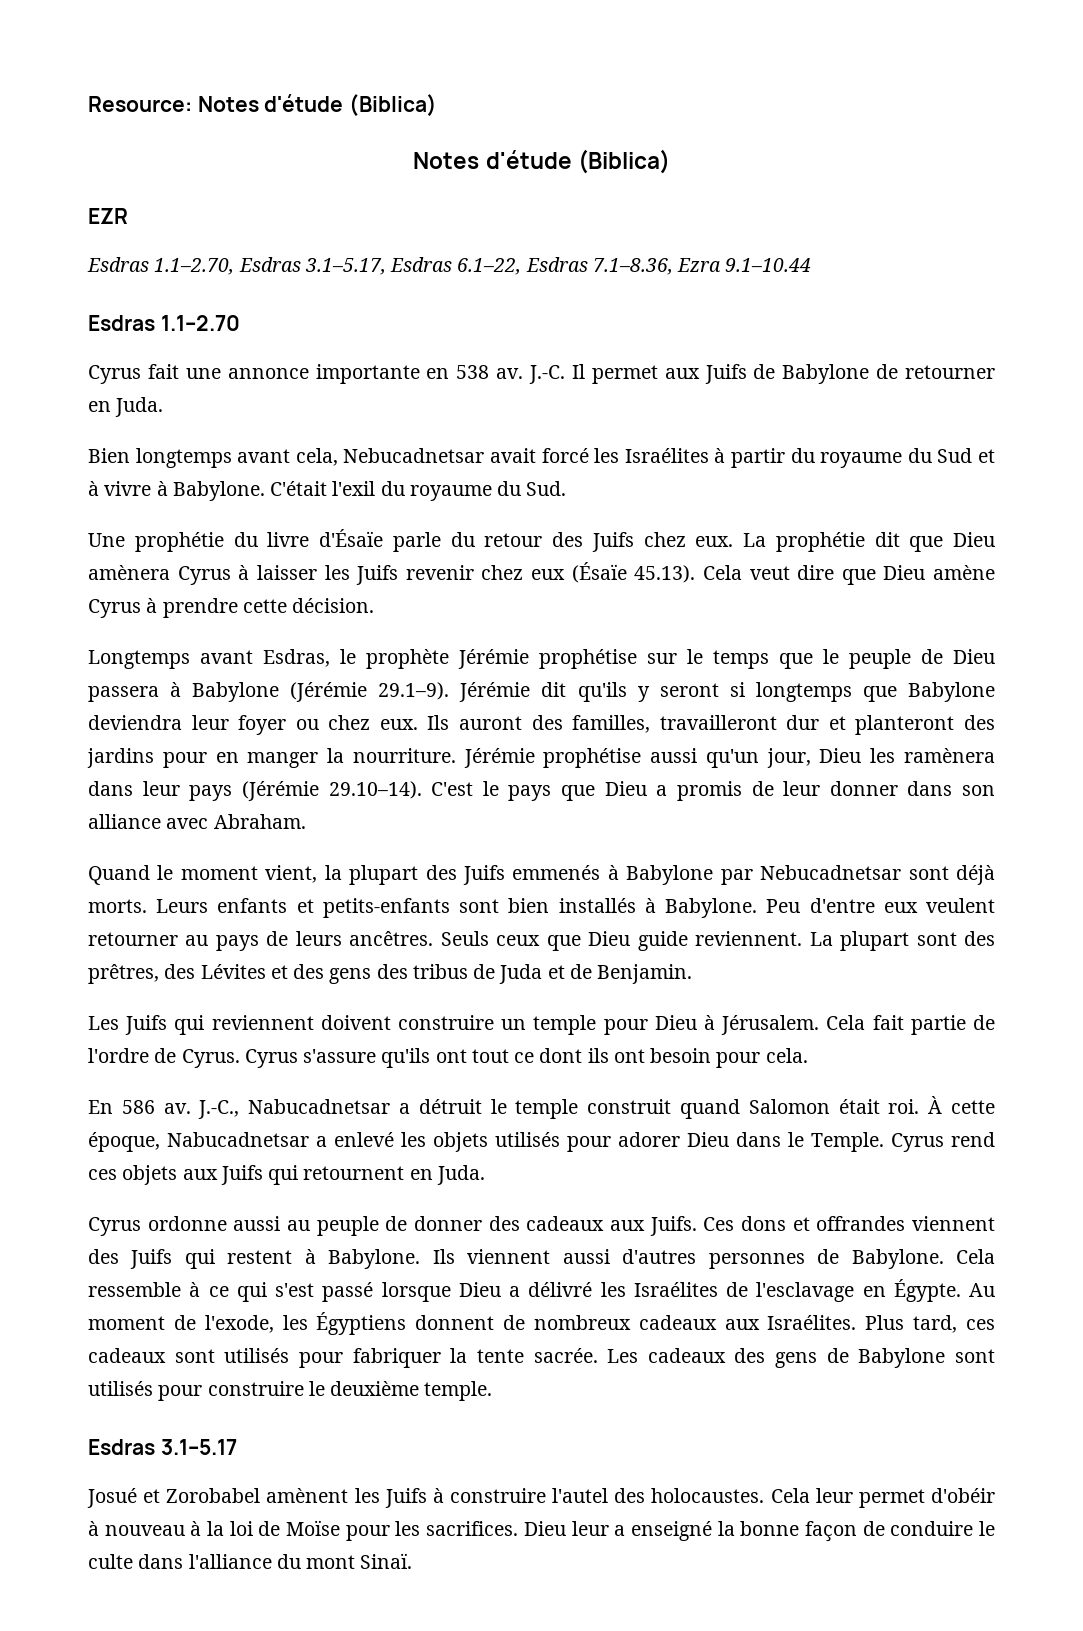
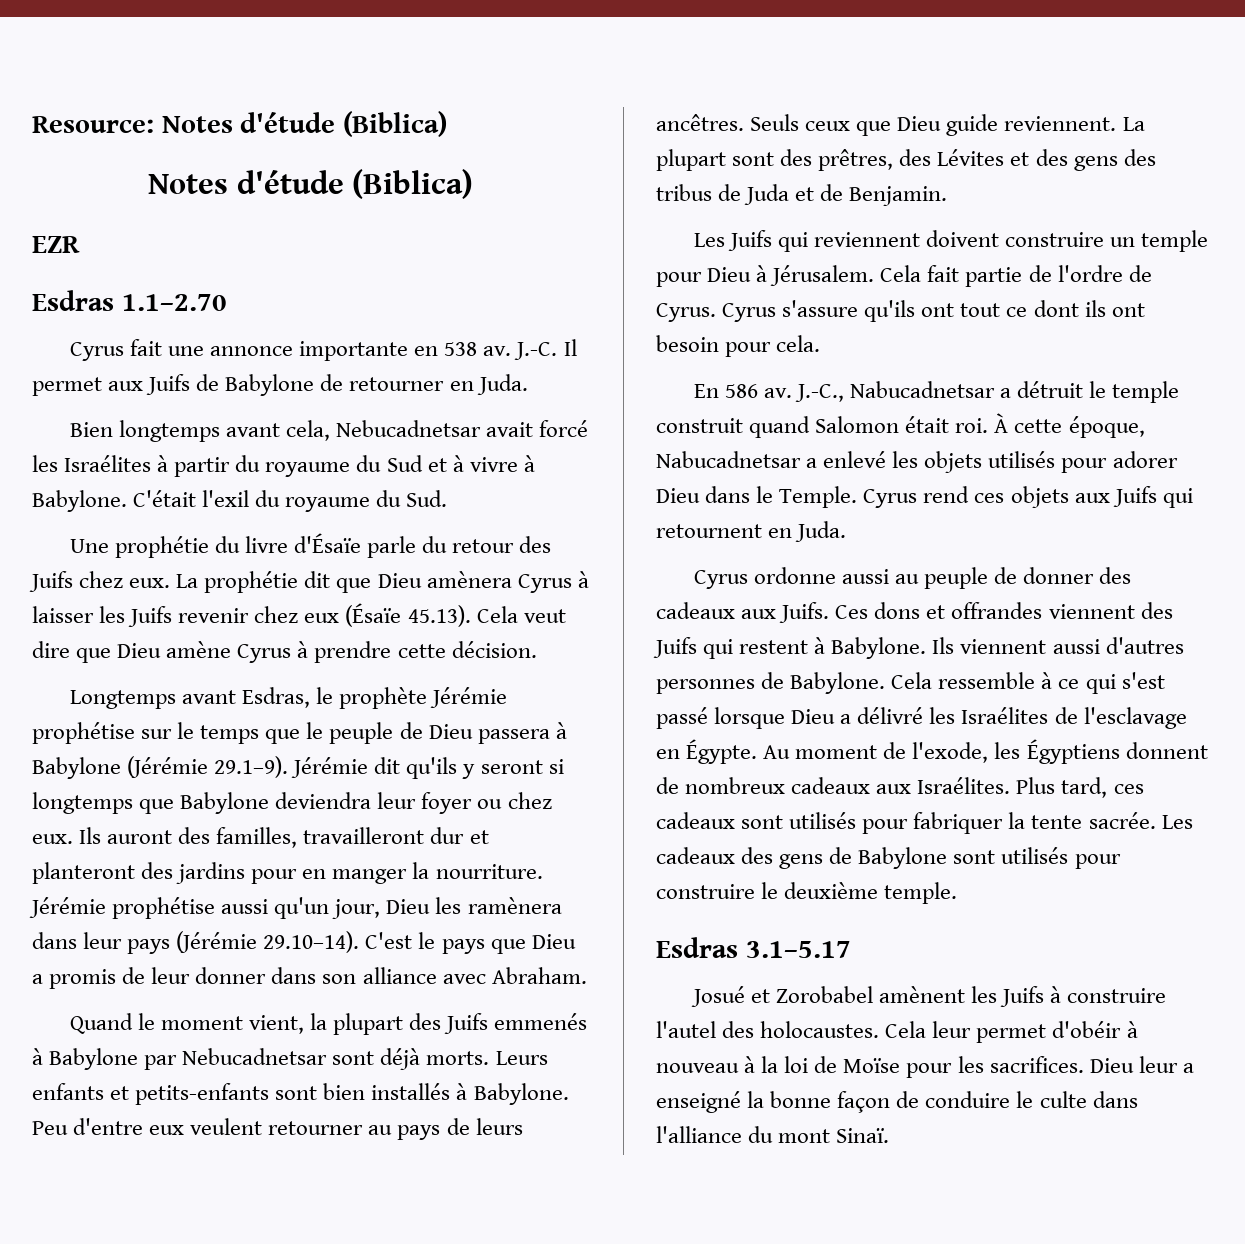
- Esdras 1.1–2.70, Esdras 3.1–5.17, Esdras 6.1–22, Esdras 7.1–8.36, Ezra 9.1–10.44

